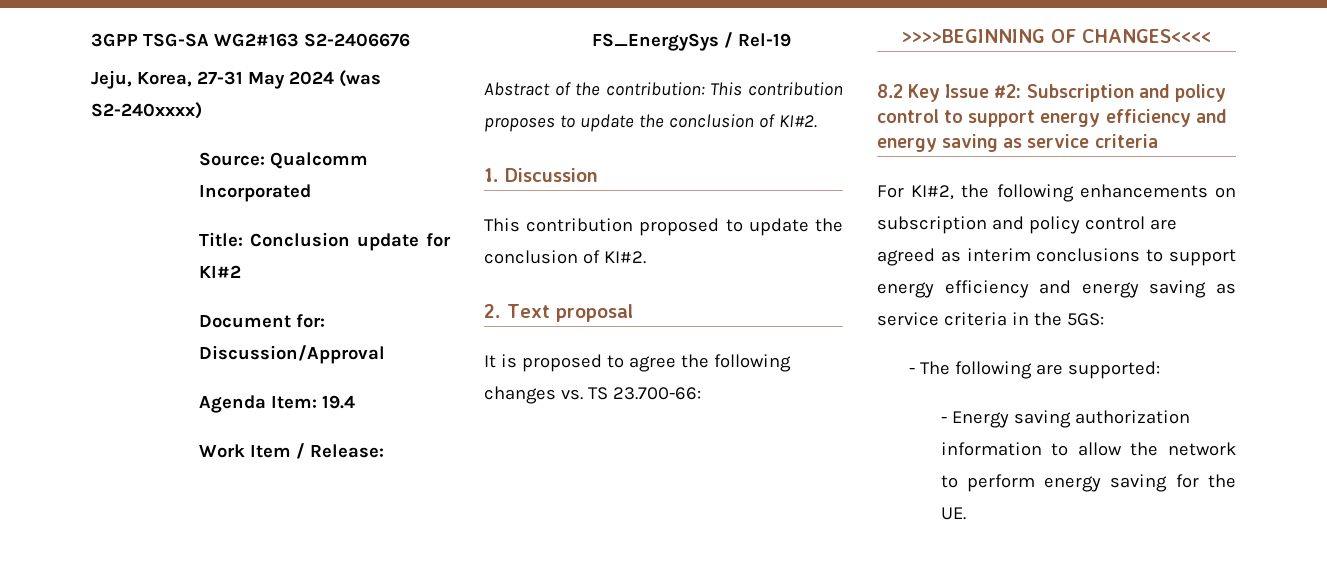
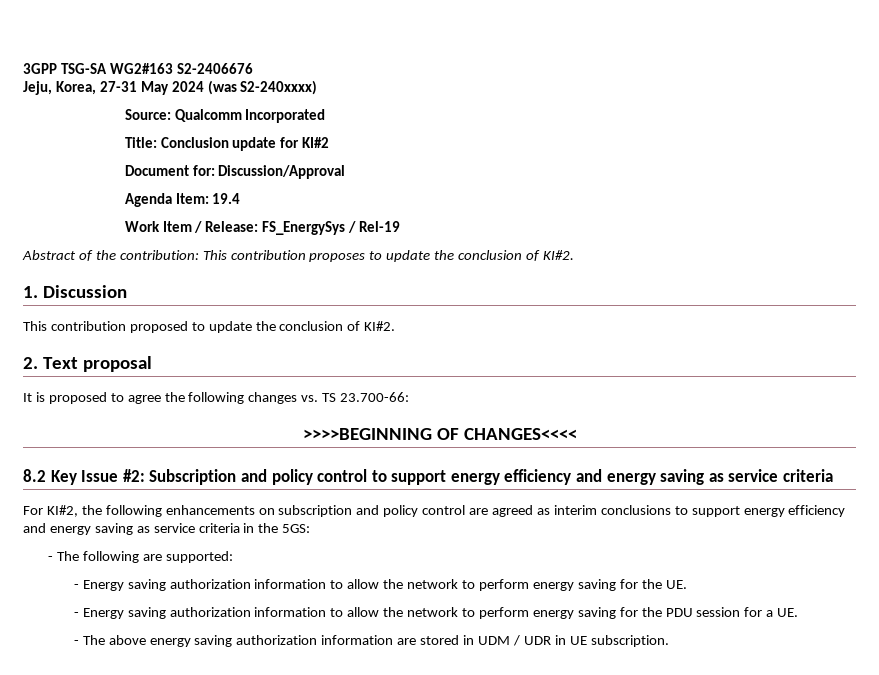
+ - Energy saving authorization information to allow the network to perform energy saving for the PDU session for a UE.
+ - The above energy saving authorization information are stored in UDM / UDR in UE subscription.

